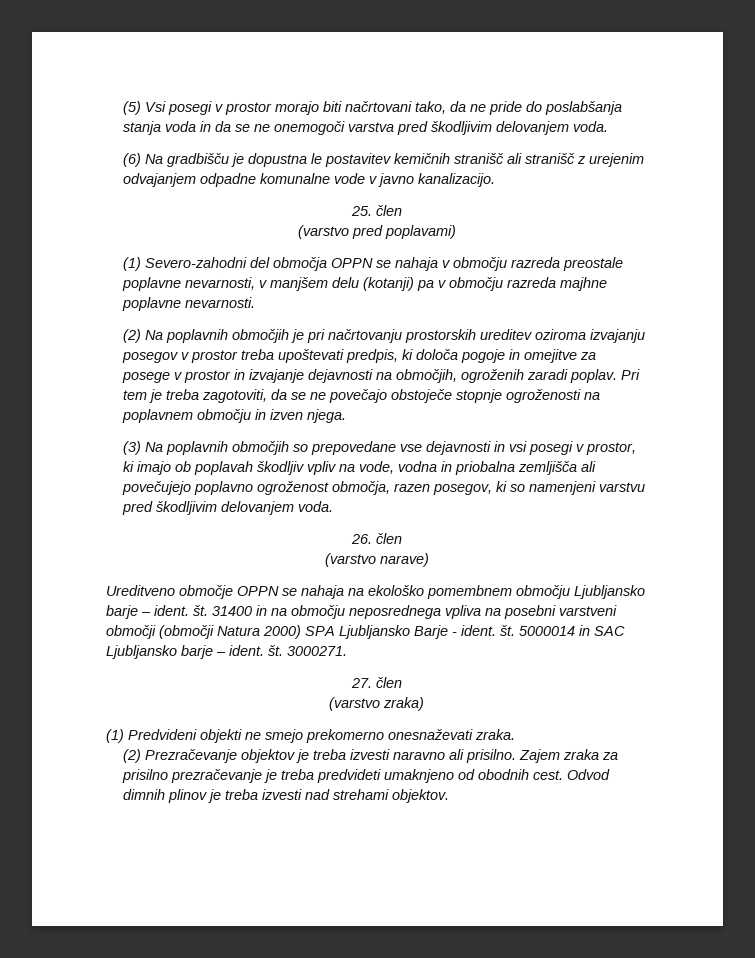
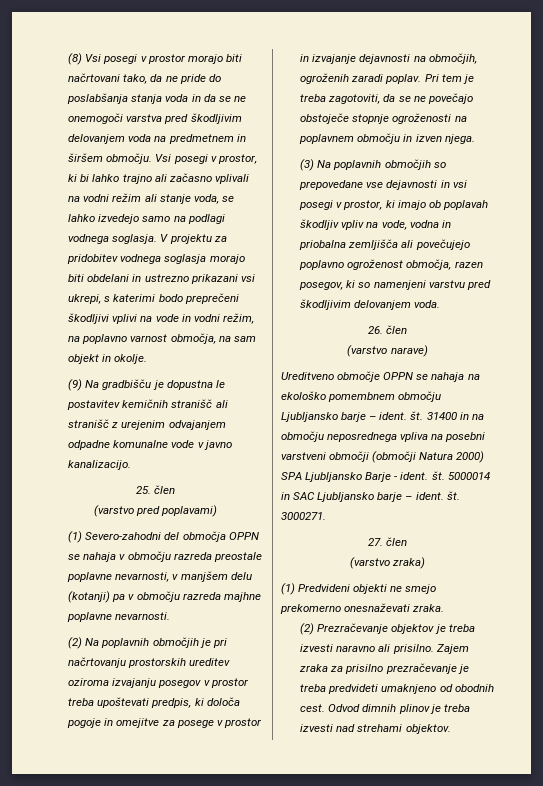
- (5) Vsi posegi v prostor morajo biti načrtovani tako, da ne pride do poslabšanja stanja voda in da se ne onemogoči varstva pred škodljivim delovanjem voda.
- (6) Na gradbišču je dopustna le postavitev kemičnih stranišč ali stranišč z urejenim odvajanjem odpadne komunalne vode v javno kanalizacijo.
+ (8) Vsi posegi v prostor morajo biti načrtovani tako, da ne pride do poslabšanja stanja voda in da se ne onemogoči varstva pred škodljivim delovanjem voda na predmetnem in širšem območju. Vsi posegi v prostor, ki bi lahko trajno ali začasno vplivali na vodni režim ali stanje voda, se lahko izvedejo samo na podlagi vodnega soglasja. V projektu za pridobitev vodnega soglasja morajo biti obdelani in ustrezno prikazani vsi ukrepi, s katerimi bodo preprečeni škodljivi vplivi na vode in vodni režim, na poplavno varnost območja, na sam objekt in okolje.
+ (9) Na gradbišču je dopustna le postavitev kemičnih stranišč ali stranišč z urejenim odvajanjem odpadne komunalne vode v javno kanalizacijo.

